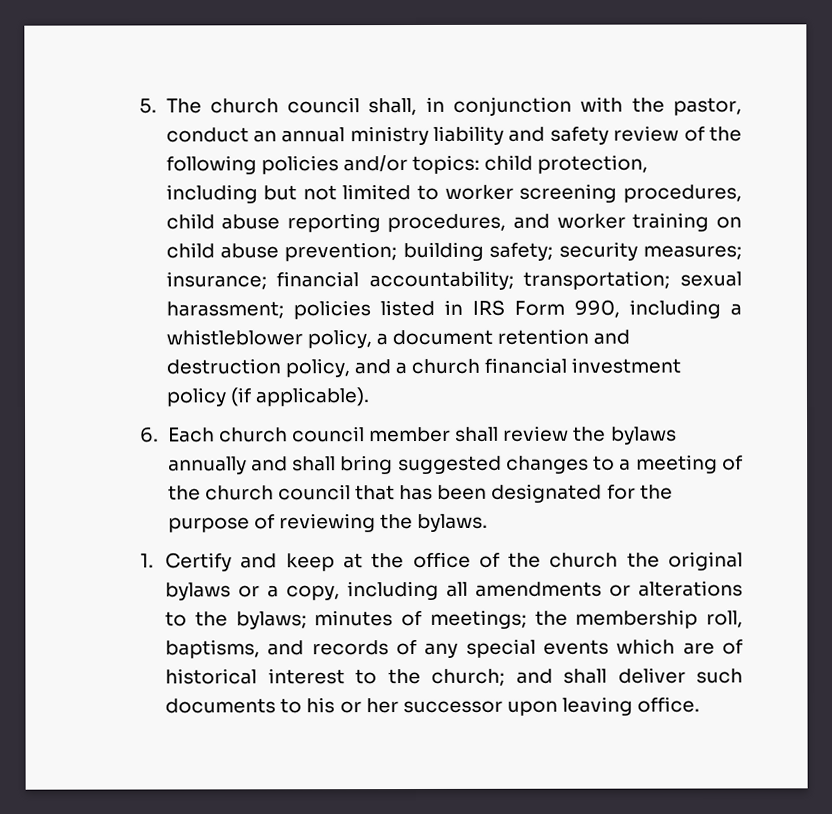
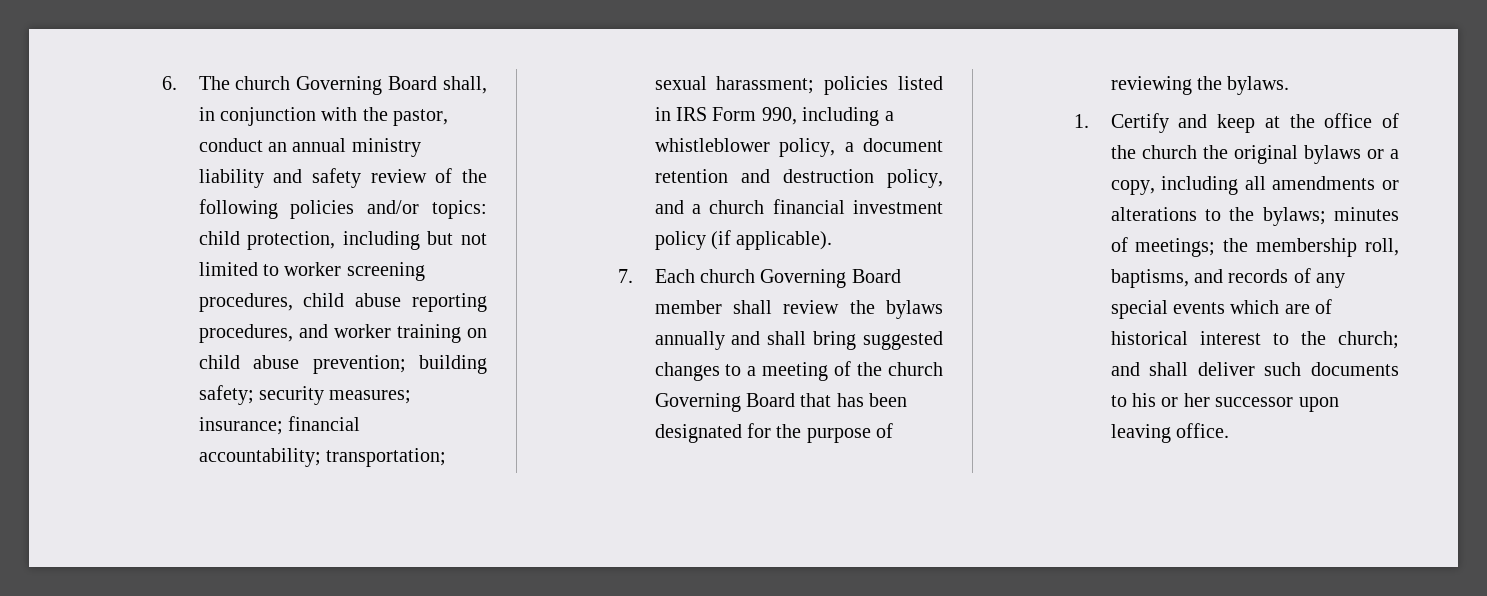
- 5. The church council shall, in conjunction with the pastor, conduct an annual ministry liability and safety review of the following policies and/or topics:
+ 6. The church Governing Board shall, in conjunction with the pastor, conduct an annual ministry liability and safety review of the following policies and/or topics:
- 6. Each church council member shall review the bylaws annually and shall bring suggested changes to a meeting of the church council that has been designated for the purpose of reviewing the bylaws.
+ 7. Each church Governing Board member shall review the bylaws annually and shall bring suggested changes to a meeting of the church Governing Board that has been designated for the purpose of reviewing the bylaws.

